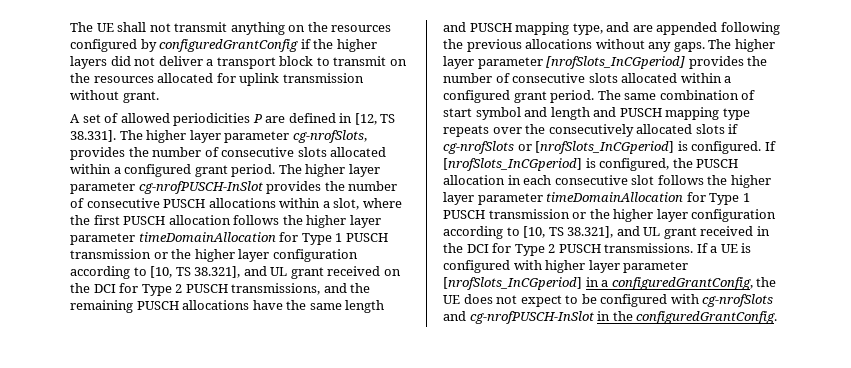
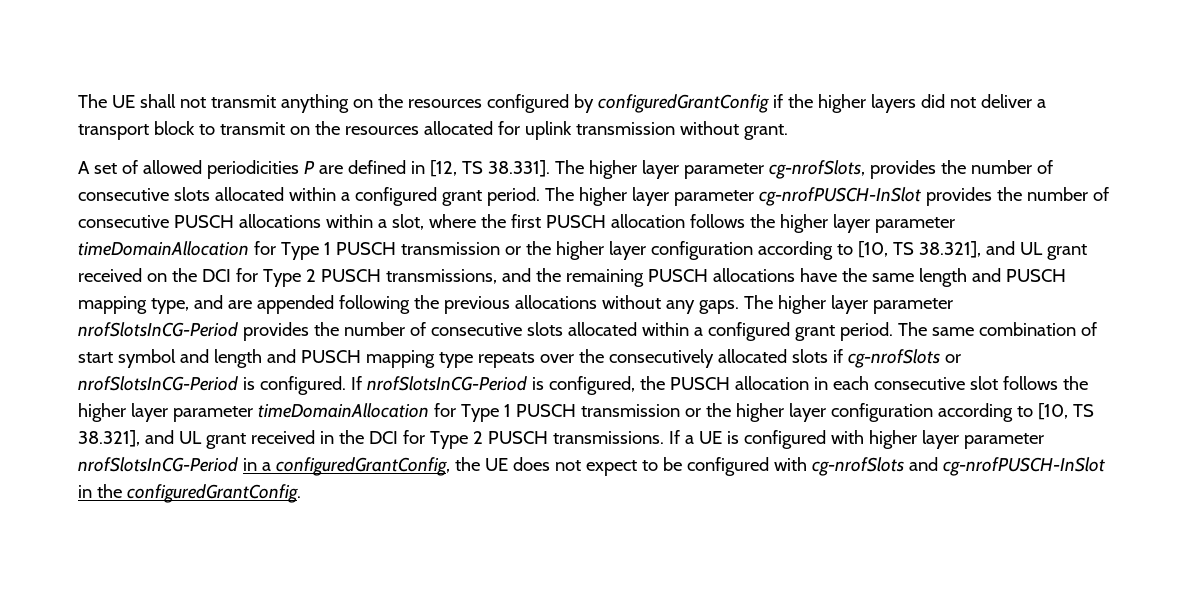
- The higher layer parameter [nrofSlots_InCGperiod] provides the number of consecutive slots allocated within a configured grant period.
+ The higher layer parameter nrofSlotsInCG-Period provides the number of consecutive slots allocated within a configured grant period.
- The same combination of start symbol and length and PUSCH mapping type repeats over the consecutively allocated slots if cg-nrofSlots or [nrofSlots_InCGperiod] is configured.
+ The same combination of start symbol and length and PUSCH mapping type repeats over the consecutively allocated slots if cg-nrofSlots or nrofSlotsInCG-Period is configured.
- If [nrofSlots_InCGperiod] is configured, the PUSCH allocation in each consecutive slot follows the higher layer parameter timeDomainAllocation for Type 1 PUSCH transmission or the higher layer configuration according to [10, TS 38.321], and UL grant received in the DCI for Type 2 PUSCH transmissions.
+ If nrofSlotsInCG-Period is configured, the PUSCH allocation in each consecutive slot follows the higher layer parameter timeDomainAllocation for Type 1 PUSCH transmission or the higher layer configuration according to [10, TS 38.321], and UL grant received in the DCI for Type 2 PUSCH transmissions.
- If a UE is configured with higher layer parameter [nrofSlots_InCGperiod] in a configuredGrantConfig, the UE does not expect to be configured with cg-nrofSlots and cg-nrofPUSCH-InSlot in the configuredGrantConfig.
+ If a UE is configured with higher layer parameter nrofSlotsInCG-Period in a configuredGrantConfig, the UE does not expect to be configured with cg-nrofSlots and cg-nrofPUSCH-InSlot in the configuredGrantConfig.

